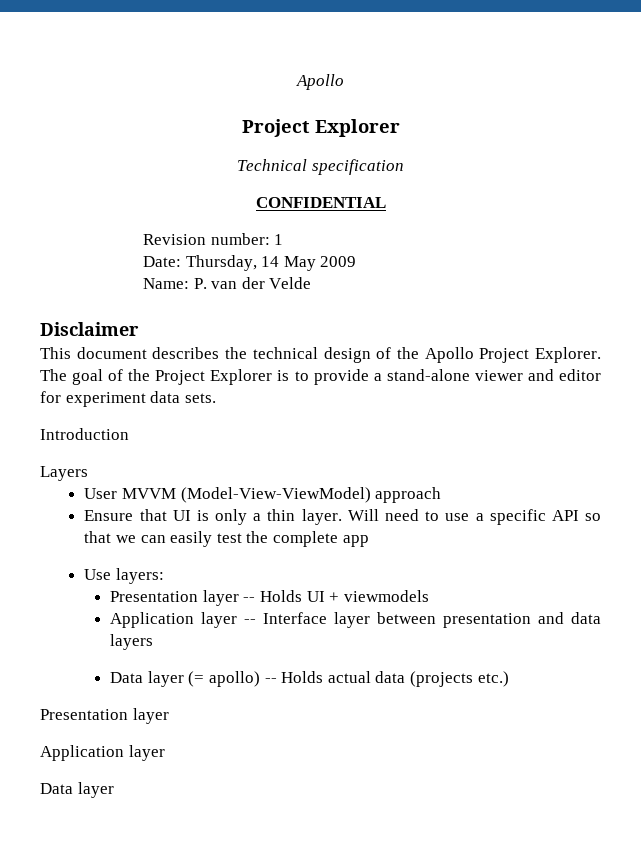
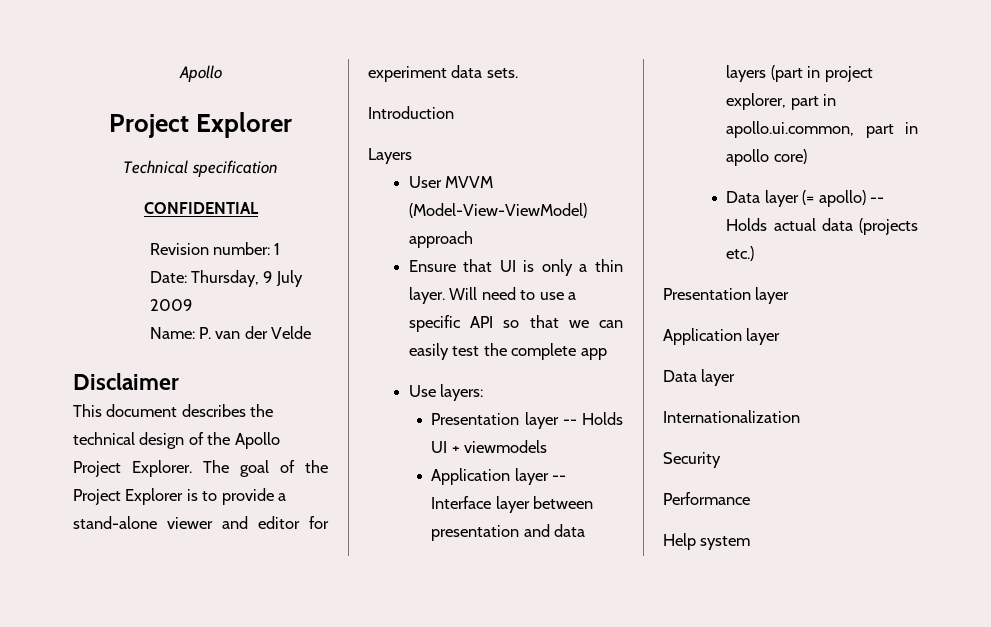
- Date: Thursday, 14 May 2009
+ Date: Thursday, 9 July 2009
- Application layer -- Interface layer between presentation and data layers
+ Application layer -- Interface layer between presentation and data layers (part in project explorer, part in apollo.ui.common, part in apollo core)
+ Internationalization
+ Security
+ Performance
+ Help system

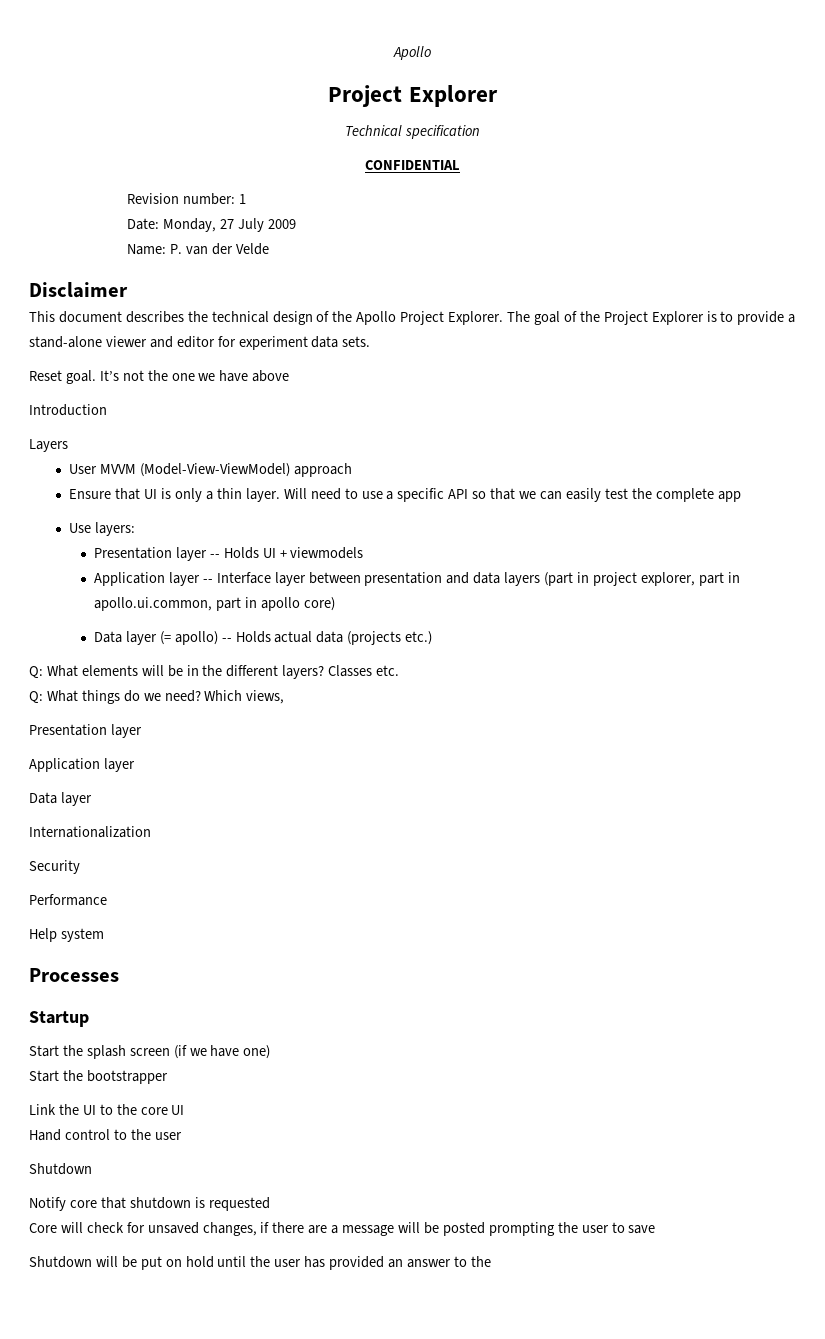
- Date: Thursday, 9 July 2009
+ Date: Monday, 27 July 2009
+ Reset goal. It’s not the one we have above
+ Q: What elements will be in the different layers? Classes etc.
+ Q: What things do we need? Which views,
+ Processes
+ Startup
+ Start the splash screen (if we have one)
+ Start the bootstrapper
+ Link the UI to the core UI
+ Hand control to the user
+ Shutdown
+ Notify core that shutdown is requested
+ Core will check for unsaved changes, if there are a message will be posted prompting the user to save
+ Shutdown will be put on hold until the user has provided an answer to the

